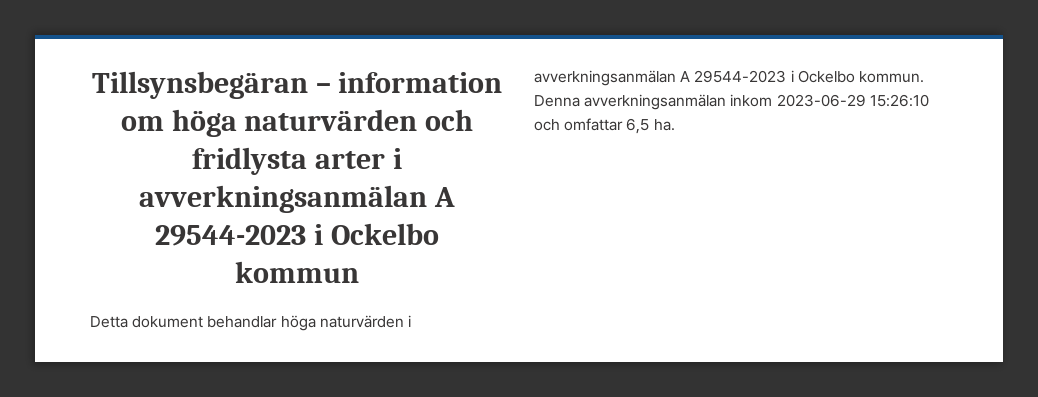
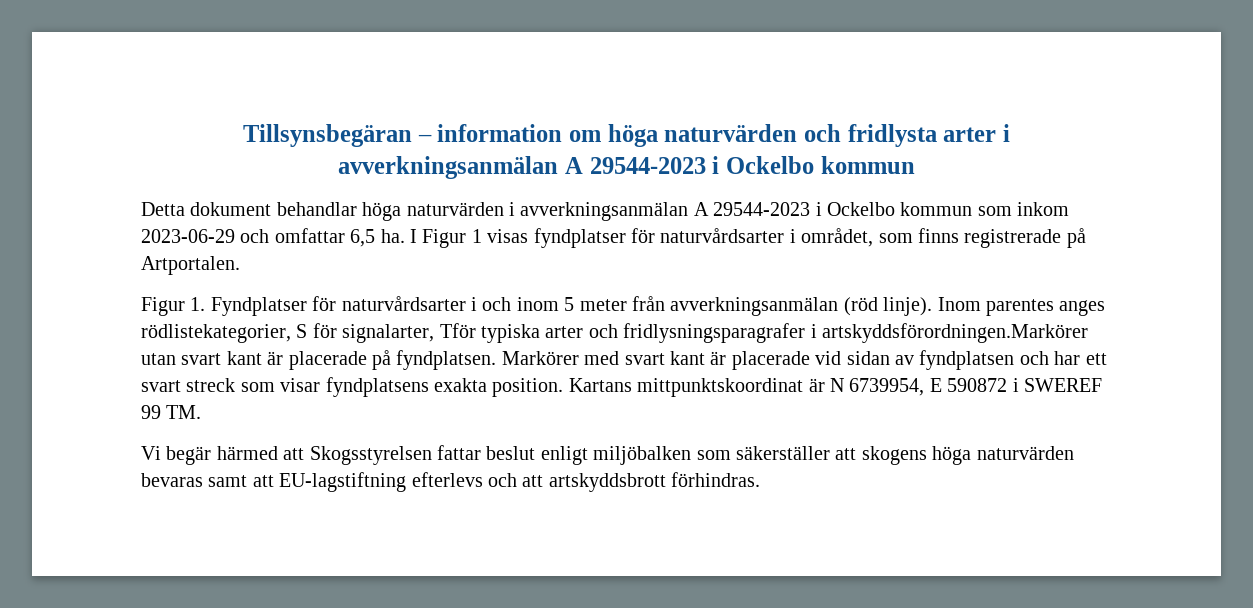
- Detta dokument behandlar höga naturvärden i avverkningsanmälan A 29544-2023 i Ockelbo kommun. Denna avverkningsanmälan inkom 2023-06-29 15:26:10 och omfattar 6,5 ha.
+ Detta dokument behandlar höga naturvärden i avverkningsanmälan A 29544-2023 i Ockelbo kommun som inkom 2023-06-29 och omfattar 6,5 ha.
+ I Figur 1 visas fyndplatser för naturvårdsarter i området, som finns registrerade på Artportalen.
+ Figur 1. Fyndplatser för naturvårdsarter i och inom 5 meter från avverkningsanmälan (röd linje). Inom parentes anges rödlistekategorier, S för signalarter, Tför typiska arter och fridlysningsparagrafer i artskyddsförordningen.Markörer utan svart kant är placerade på fyndplatsen. Markörer med svart kant är placerade vid sidan av fyndplatsen och har ett svart streck som visar fyndplatsens exakta position. Kartans mittpunktskoordinat är N 6739954, E 590872 i SWEREF 99 TM.
+ Vi begär härmed att Skogsstyrelsen fattar beslut enligt miljöbalken som säkerställer att skogens höga naturvärden bevaras samt att EU-lagstiftning efterlevs och att artskyddsbrott förhindras.

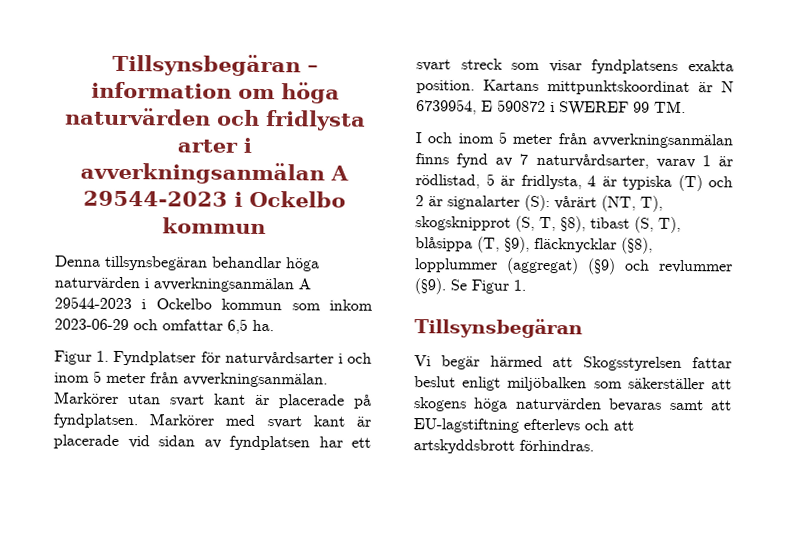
- Detta dokument behandlar höga naturvärden i avverkningsanmälan A 29544-2023 i Ockelbo kommun som inkom 2023-06-29 och omfattar 6,5 ha. I Figur 1 visas fyndplatser för naturvårdsarter i området, som finns registrerade på Artportalen.
+ Denna tillsynsbegäran behandlar höga naturvärden i avverkningsanmälan A 29544-2023 i Ockelbo kommun som inkom 2023-06-29 och omfattar 6,5 ha.
- Figur 1. Fyndplatser för naturvårdsarter i och inom 5 meter från avverkningsanmälan (röd linje). Inom parentes anges rödlistekategorier, S för signalarter, Tför typiska arter och fridlysningsparagrafer i artskyddsförordningen.Markörer utan svart kant är placerade på fyndplatsen.
+ Figur 1. Fyndplatser för naturvårdsarter i och inom 5 meter från avverkningsanmälan. Markörer utan svart kant är placerade på fyndplatsen.
- Markörer med svart kant är placerade vid sidan av fyndplatsen och har ett svart streck som visar fyndplatsens exakta position.
+ Markörer med svart kant är placerade vid sidan av fyndplatsen har ett svart streck som visar fyndplatsens exakta position.
+ I och inom 5 meter från avverkningsanmälan finns fynd av 7 naturvårdsarter, varav 1 är rödlistad, 5 är fridlysta, 4 är typiska (T) och 2 är signalarter (S): vårärt (NT, T), skogsknipprot (S, T, §8), tibast (S, T), blåsippa (T, §9), fläcknycklar (§8), lopplummer (aggregat) (§9) och revlummer (§9). Se Figur 1.
+ Tillsynsbegäran

